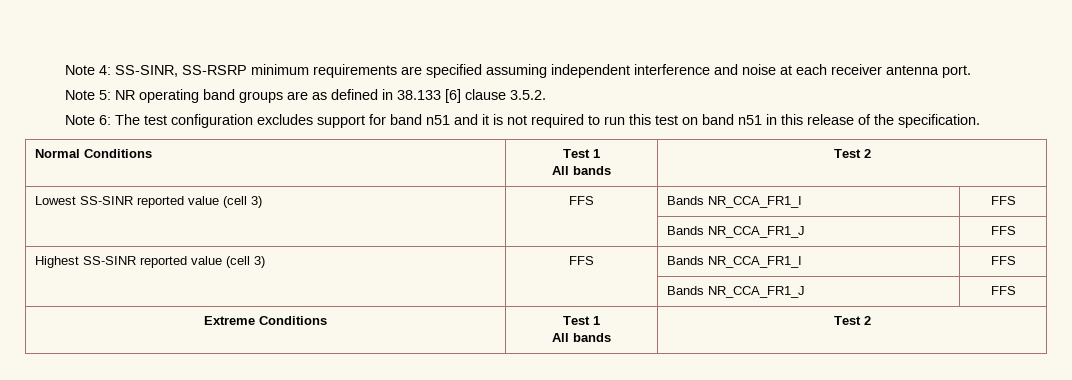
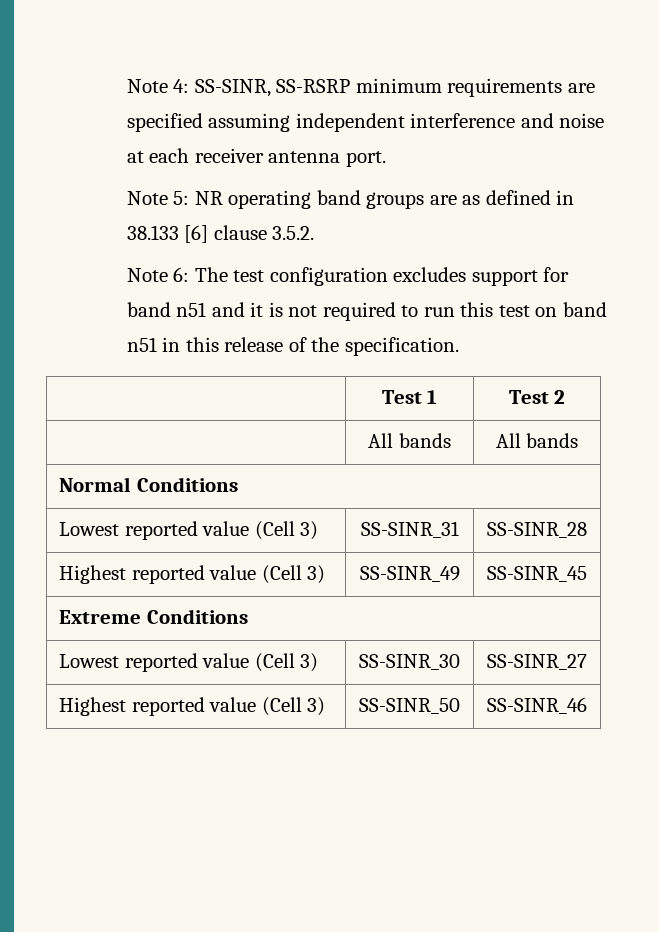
- Normal Conditions | Test 1
- All bands | Test 2
- Lowest SS-SINR reported value (cell 3) | FFS | Bands NR_CCA_FR1_I | FFS
- | | Bands NR_CCA_FR1_J | FFS
- Highest SS-SINR reported value (cell 3) | FFS | Bands NR_CCA_FR1_I | FFS
- | | Bands NR_CCA_FR1_J | FFS
- Extreme Conditions | Test 1
- All bands | Test 2
+ | Test 1 | Test 2
+ | All bands | All bands
+ Normal Conditions
+ Lowest reported value (Cell 3) | SS-SINR_31 | SS-SINR_28
+ Highest reported value (Cell 3) | SS-SINR_49 | SS-SINR_45
+ Extreme Conditions
+ Lowest reported value (Cell 3) | SS-SINR_30 | SS-SINR_27
+ Highest reported value (Cell 3) | SS-SINR_50 | SS-SINR_46

